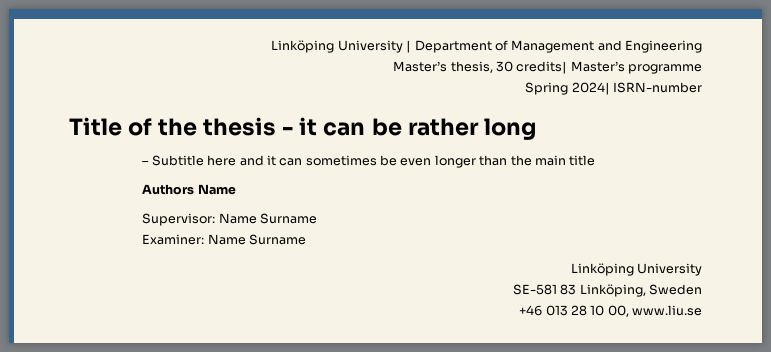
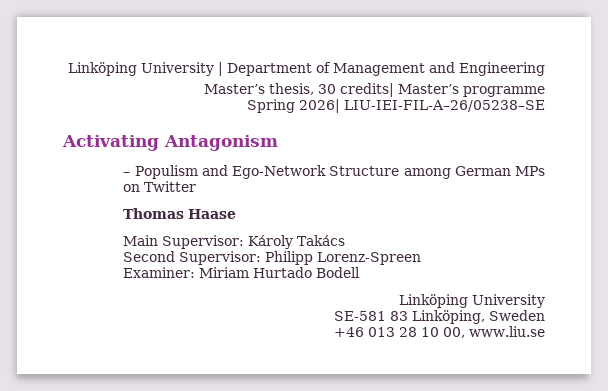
- Spring 2024| ISRN-number
- Title of the thesis - it can be rather long
- – Subtitle here and it can sometimes be even longer than the main title
- Authors Name
- Supervisor: Name Surname
- Examiner: Name Surname
+ Spring 2026| LIU-IEI-FIL-A–26/05238–SE
+ Activating Antagonism
+ – Populism and Ego-Network Structure among German MPs on Twitter
+ Thomas Haase
+ Main Supervisor: Károly Takács
+ Second Supervisor: Philipp Lorenz-Spreen
+ Examiner: Miriam Hurtado Bodell

